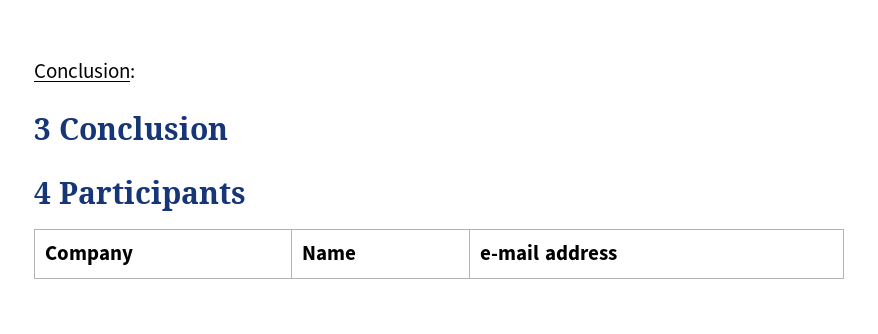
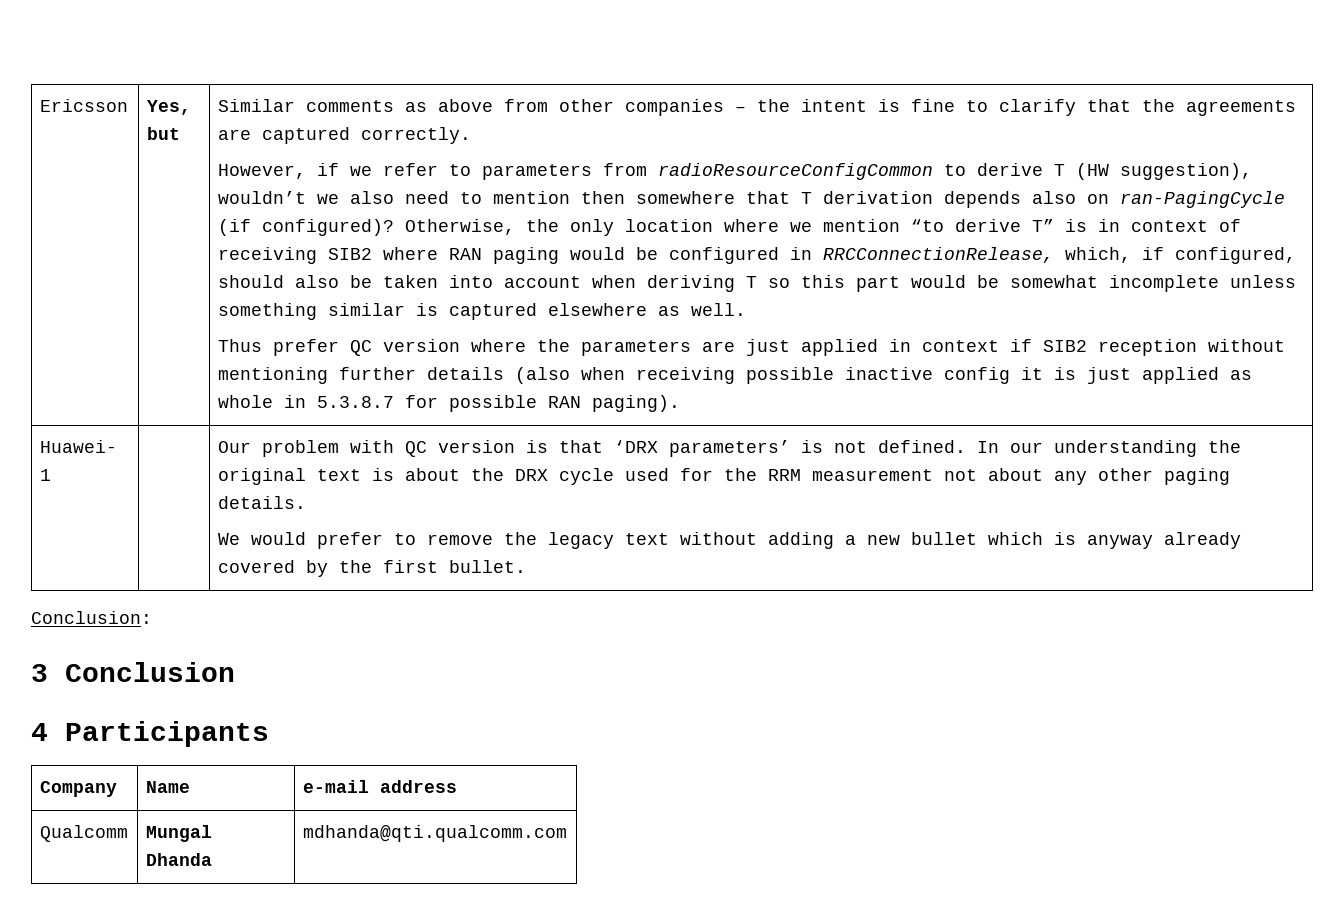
+ Ericsson | Yes, but | Similar comments as above from other companies – the intent is fine to clarify that the agreements are captured correctly.
+ However, if we refer to parameters from radioResourceConfigCommon to derive T (HW suggestion), wouldn’t we also need to mention then somewhere that T derivation depends also on ran-PagingCycle (if configured)? Otherwise, the only location where we mention “to derive T” is in context of receiving SIB2 where RAN paging would be configured in RRCConnectionRelease, which, if configured, should also be taken into account when deriving T so this part would be somewhat incomplete unless something similar is captured elsewhere as well.
+ Thus prefer QC version where the parameters are just applied in context if SIB2 reception without mentioning further details (also when receiving possible inactive config it is just applied as whole in 5.3.8.7 for possible RAN paging).
+ Huawei- 1 | | Our problem with QC version is that ‘DRX parameters’ is not defined. In our understanding the original text is about the DRX cycle used for the RRM measurement not about any other paging details.
+ We would prefer to remove the legacy text without adding a new bullet which is anyway already covered by the first bullet.
+ Qualcomm | Mungal Dhanda | mdhanda@qti.qualcomm.com

